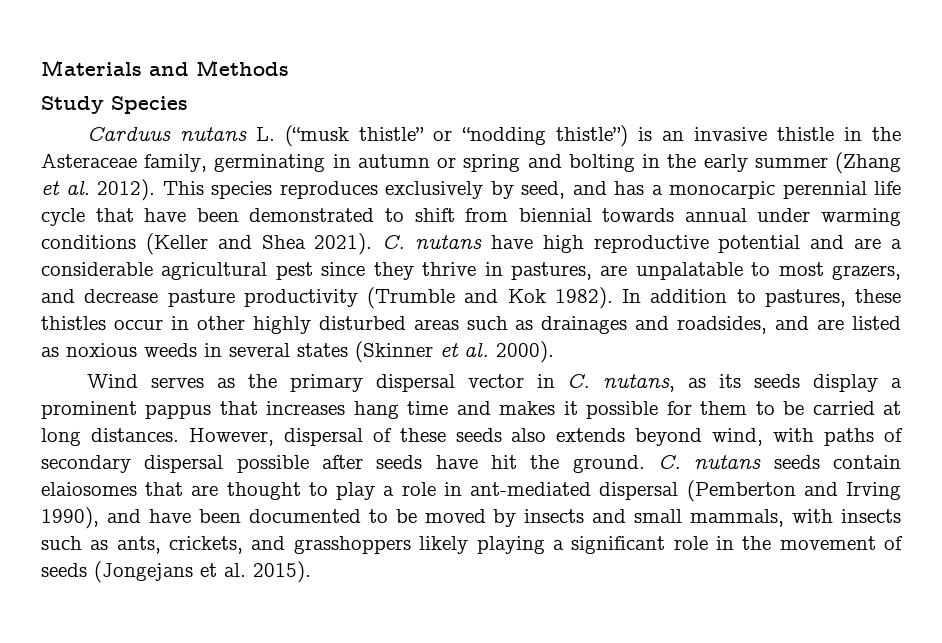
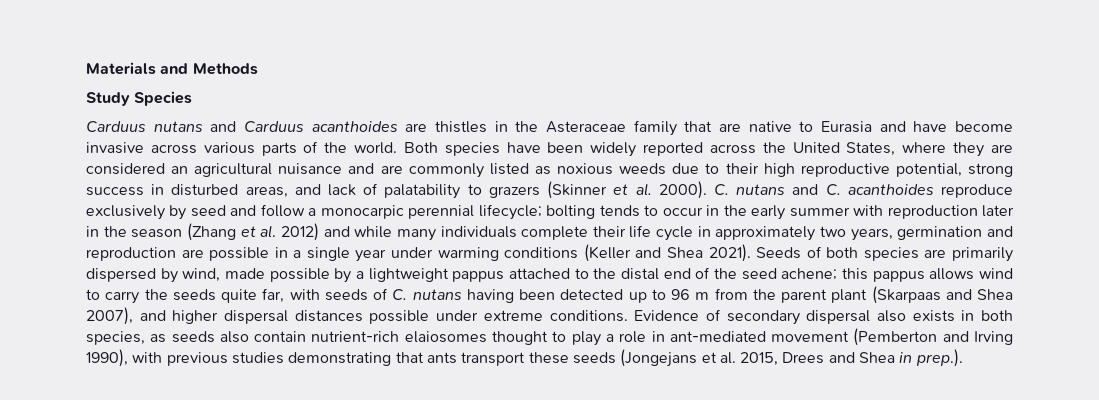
- Carduus nutans L. (“musk thistle” or “nodding thistle”) is an invasive thistle in the Asteraceae family, germinating in autumn or spring and bolting in the early summer (Zhang et al. 2012). This species reproduces exclusively by seed, and has a monocarpic perennial life cycle that have been demonstrated to shift from biennial towards annual under warming conditions (Keller and Shea 2021).
+ Carduus nutans and Carduus acanthoides are thistles in the Asteraceae family that are native to Eurasia and have become invasive across various parts of the world. Both species have been widely reported across the United States, where they are considered an agricultural nuisance and are commonly listed as noxious weeds due to their high reproductive potential, strong success in disturbed areas, and lack of palatability to grazers (Skinner et al. 2000). C. nutans and C. acanthoides reproduce exclusively by seed and follow a monocarpic perennial lifecycle; bolting tends to occur in the early summer with reproduction later in the season (Zhang et al. 2012) and while many individuals complete their life cycle in approximately two years, germination and reproduction are possible in a single year under warming conditions (Keller and Shea 2021).
- C. nutans have high reproductive potential and are a considerable agricultural pest since they thrive in pastures, are unpalatable to most grazers, and decrease pasture productivity (Trumble and Kok 1982). In addition to pastures, these thistles occur in other highly disturbed areas such as drainages and roadsides, and are listed as noxious weeds in several states (Skinner et al. 2000).
- Wind serves as the primary dispersal vector in C. nutans, as its seeds display a prominent pappus that increases hang time and makes it possible for them to be carried at long distances. However, dispersal of these seeds also extends beyond wind, with paths of secondary dispersal possible after seeds have hit the ground. C. nutans seeds contain elaiosomes that are thought to play a role in ant-mediated dispersal (Pemberton and Irving 1990), and have been documented to be moved by insects and small mammals, with insects such as ants, crickets, and grasshoppers likely playing a significant role in the movement of seeds (Jongejans et al. 2015).
+ Seeds of both species are primarily dispersed by wind, made possible by a lightweight pappus attached to the distal end of the seed achene; this pappus allows wind to carry the seeds quite far, with seeds of C. nutans having been detected up to 96 m from the parent plant (Skarpaas and Shea 2007), and higher dispersal distances possible under extreme conditions. Evidence of secondary dispersal also exists in both species, as seeds also contain nutrient-rich elaiosomes thought to play a role in ant-mediated movement (Pemberton and Irving 1990), with previous studies demonstrating that ants transport these seeds (Jongejans et al. 2015, Drees and Shea in prep.).

